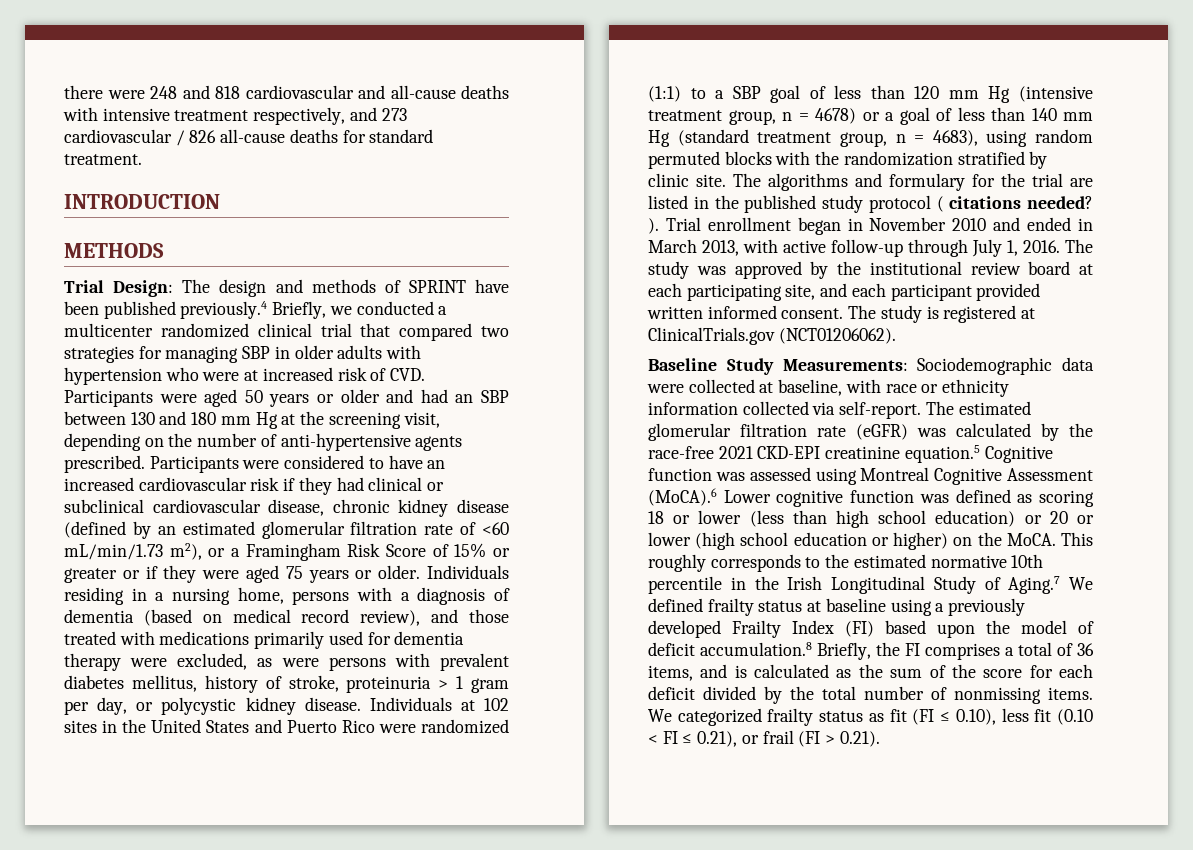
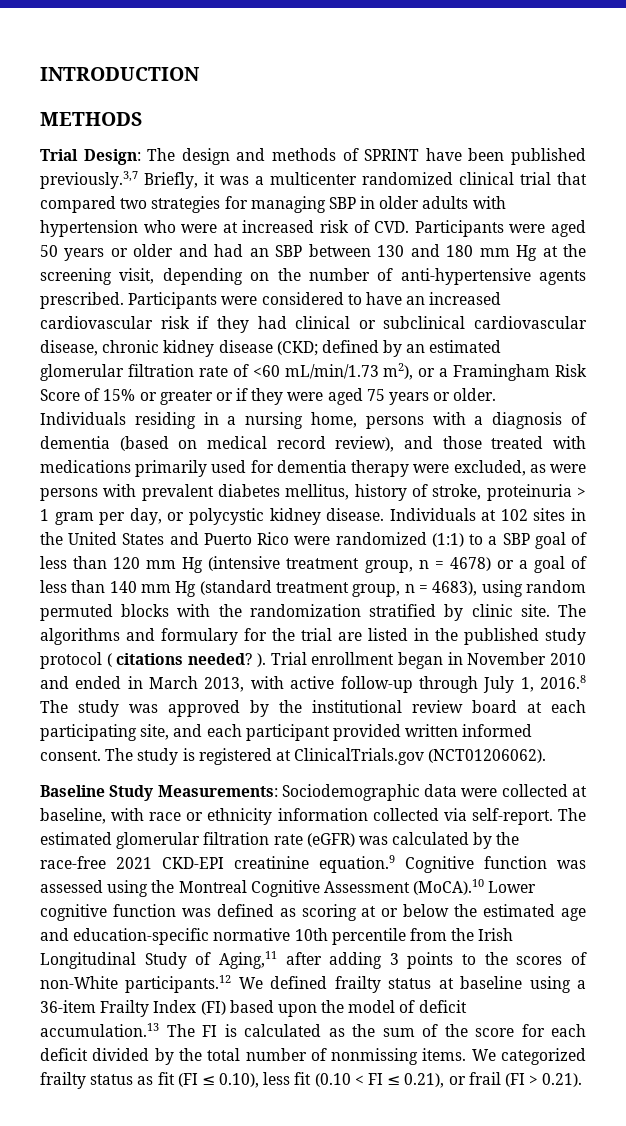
- there were 248 and 818 cardiovascular and all-cause deaths with intensive treatment respectively, and 273 cardiovascular / 826 all-cause deaths for standard treatment.
- The design and methods of SPRINT have been published previously.4 Briefly, we conducted a multicenter randomized clinical trial that compared two strategies for managing SBP in older adults with hypertension who were at increased risk of CVD. Participants were aged 50 years or older and had an SBP between 130 and 180 mm Hg at the screening visit, depending on the number of anti-hypertensive agents prescribed.
+ The design and methods of SPRINT have been published previously.3,7 Briefly, it was a multicenter randomized clinical trial that compared two strategies for managing SBP in older adults with hypertension who were at increased risk of CVD. Participants were aged 50 years or older and had an SBP between 130 and 180 mm Hg at the screening visit, depending on the number of anti-hypertensive agents prescribed.
- Participants were considered to have an increased cardiovascular risk if they had clinical or subclinical cardiovascular disease, chronic kidney disease (defined by an estimated glomerular filtration rate of <60 mL/min/1.73 m2), or a Framingham Risk Score of 15% or greater or if they were aged 75 years or older.
+ Participants were considered to have an increased cardiovascular risk if they had clinical or subclinical cardiovascular disease, chronic kidney disease (CKD; defined by an estimated glomerular filtration rate of <60 mL/min/1.73 m2), or a Framingham Risk Score of 15% or greater or if they were aged 75 years or older.
- Trial enrollment began in November 2010 and ended in March 2013, with active follow-up through July 1, 2016. The study was approved by the institutional review board at each participating site, and each participant provided written informed consent.
+ Trial enrollment began in November 2010 and ended in March 2013, with active follow-up through July 1, 2016.8 The study was approved by the institutional review board at each participating site, and each participant provided written informed consent.
- The estimated glomerular filtration rate (eGFR) was calculated by the race-free 2021 CKD-EPI creatinine equation.5 Cognitive function was assessed using Montreal Cognitive Assessment (MoCA).6 Lower cognitive function was defined as scoring 18 or lower (less than high school education) or 20 or lower (high school education or higher) on the MoCA. This roughly corresponds to the estimated normative 10th percentile in the Irish Longitudinal Study of Aging.7 We defined frailty status at baseline using a previously developed Frailty Index (FI) based upon the model of deficit accumulation.8 Briefly, the FI comprises a total of 36 items, and is calculated as the sum of the score for each deficit divided by the total number of nonmissing items.
+ The estimated glomerular filtration rate (eGFR) was calculated by the race-free 2021 CKD-EPI creatinine equation.9 Cognitive function was assessed using the Montreal Cognitive Assessment (MoCA).10 Lower cognitive function was defined as scoring at or below the estimated age and education-specific normative 10th percentile from the Irish Longitudinal Study of Aging,11 after adding 3 points to the scores of non-White participants.12 We defined frailty status at baseline using a 36-item Frailty Index (FI) based upon the model of deficit accumulation.13 The FI is calculated as the sum of the score for each deficit divided by the total number of nonmissing items.

